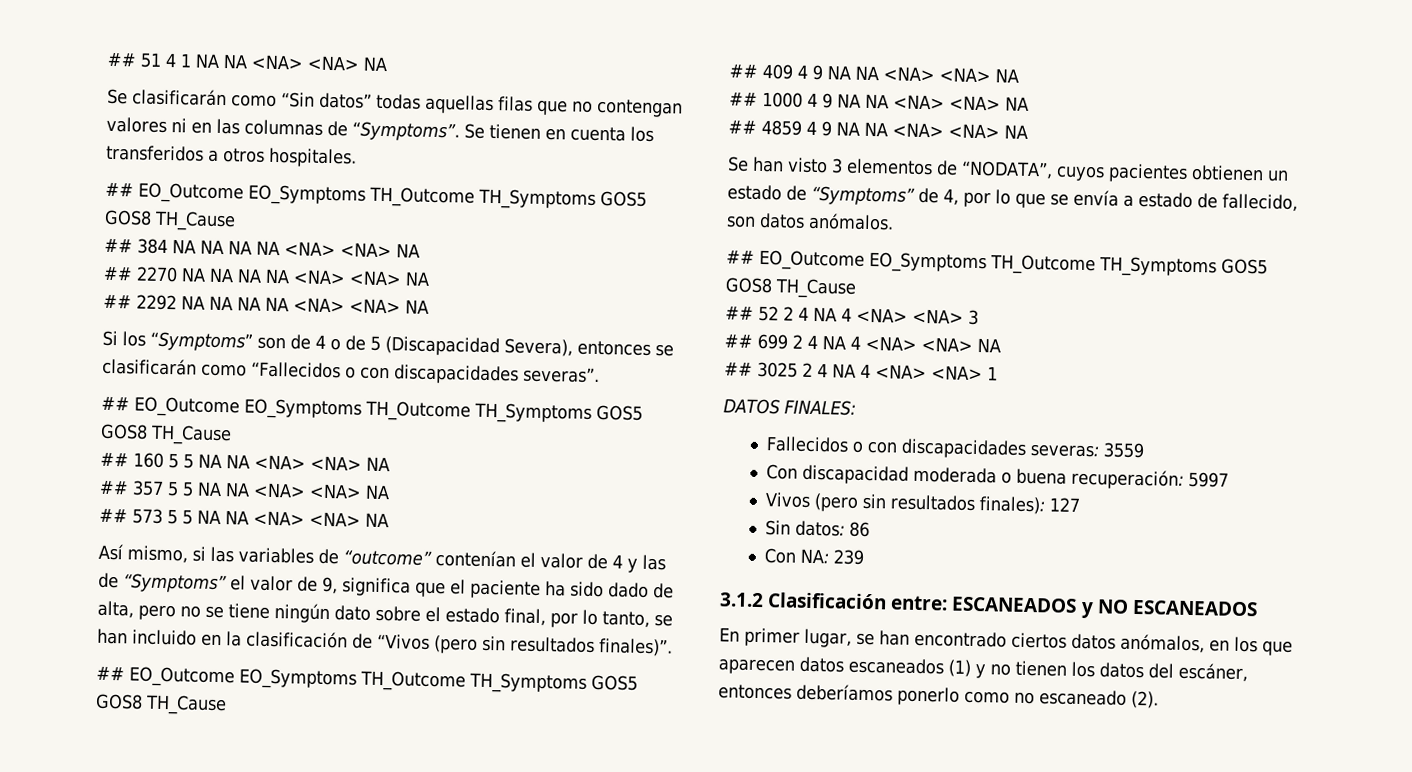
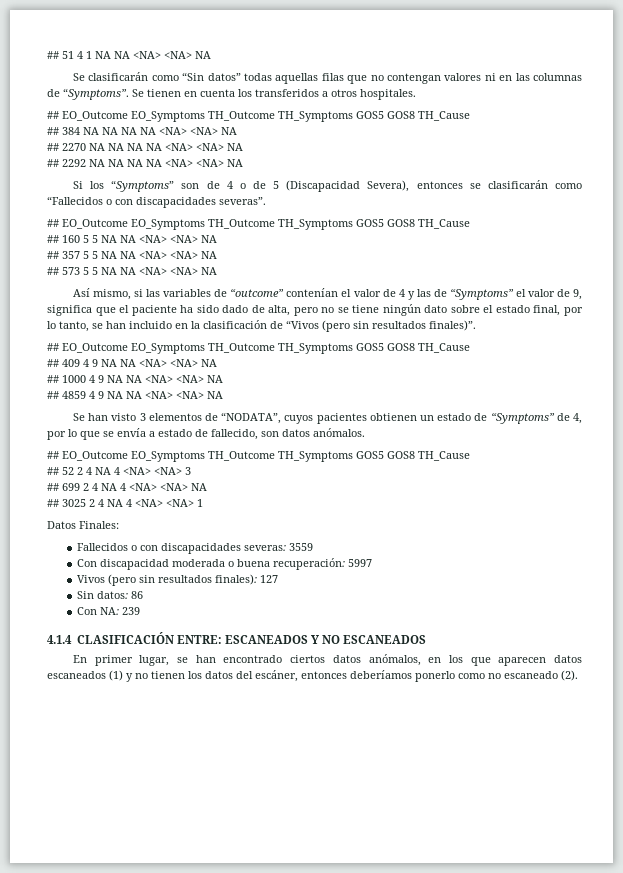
- DATOS FINALES:
+ Datos Finales:
- 3.1.2 Clasificación entre: ESCANEADOS y NO ESCANEADOS
+ 4.1.4 CLASIFICACIÓN ENTRE: ESCANEADOS Y NO ESCANEADOS

